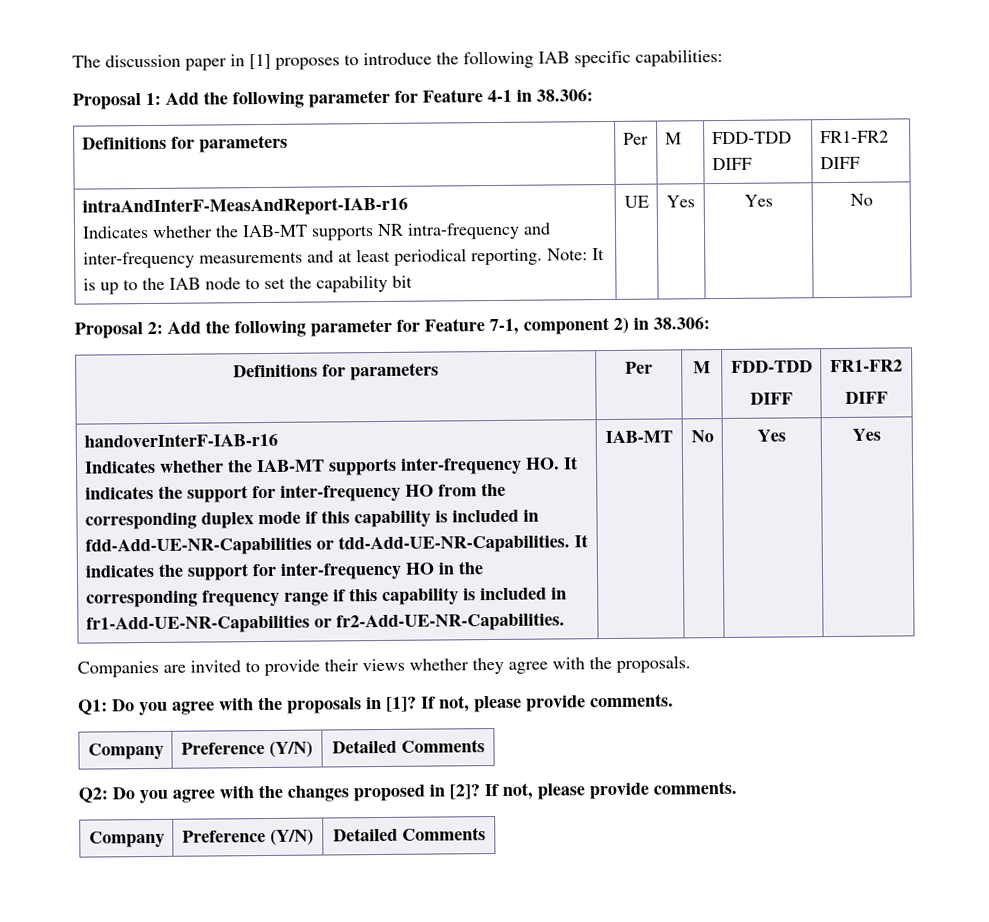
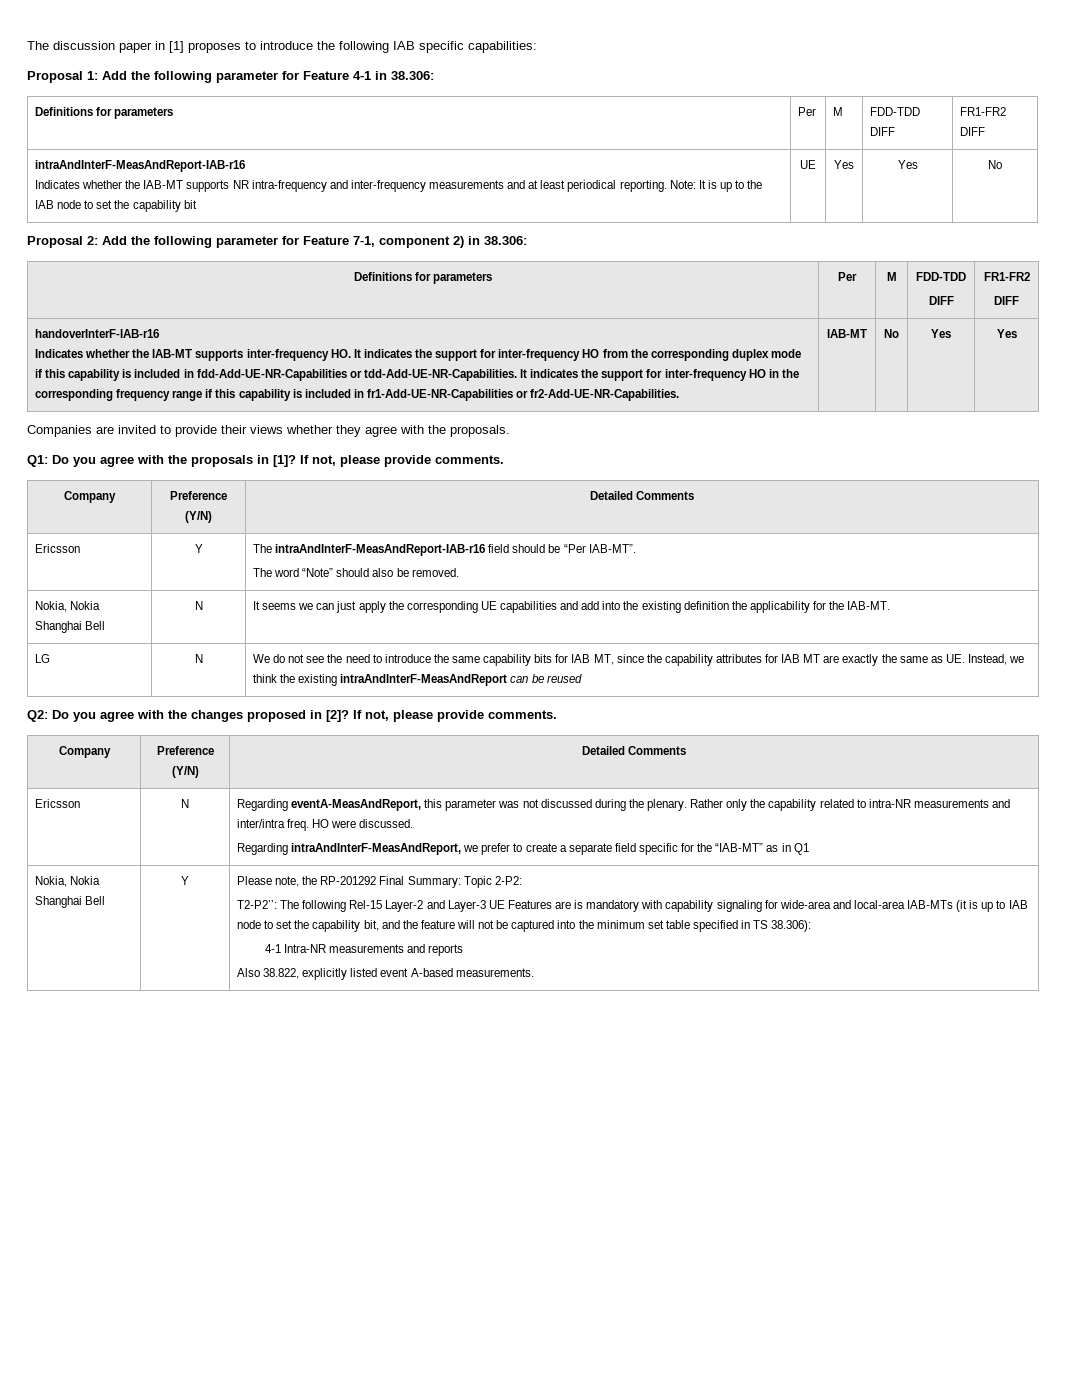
+ Ericsson | Y | The intraAndInterF-MeasAndReport-IAB-r16 field should be “Per IAB-MT”.
+ The word “Note” should also be removed.
+ Nokia, Nokia Shanghai Bell | N | It seems we can just apply the corresponding UE capabilities and add into the existing definition the applicability for the IAB-MT.
+ LG | N | We do not see the need to introduce the same capability bits for IAB MT, since the capability attributes for IAB MT are exactly the same as UE. Instead, we think the existing intraAndInterF-MeasAndReport can be reused
+ Ericsson | N | Regarding eventA-MeasAndReport, this parameter was not discussed during the plenary. Rather only the capability related to intra-NR measurements and inter/intra freq. HO were discussed.
+ Regarding intraAndInterF-MeasAndReport, we prefer to create a separate field specific for the “IAB-MT” as in Q1
+ Nokia, Nokia Shanghai Bell | Y | Please note, the RP-201292 Final Summary: Topic 2-P2:
+ T2-P2’’: The following Rel-15 Layer-2 and Layer-3 UE Features are is mandatory with capability signaling for wide-area and local-area IAB-MTs (it is up to IAB node to set the capability bit, and the feature will not be captured into the minimum set table specified in TS 38.306):
+ 4-1 Intra-NR measurements and reports
+ Also 38.822, explicitly listed event A-based measurements.

